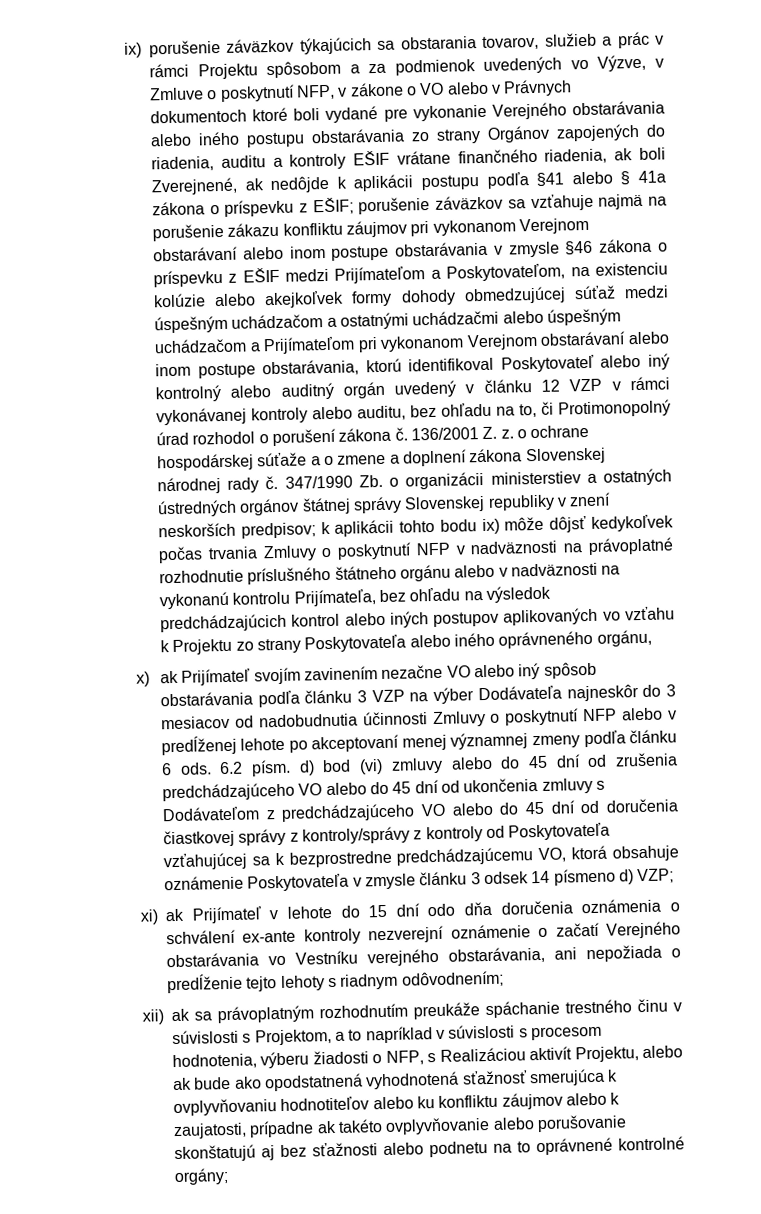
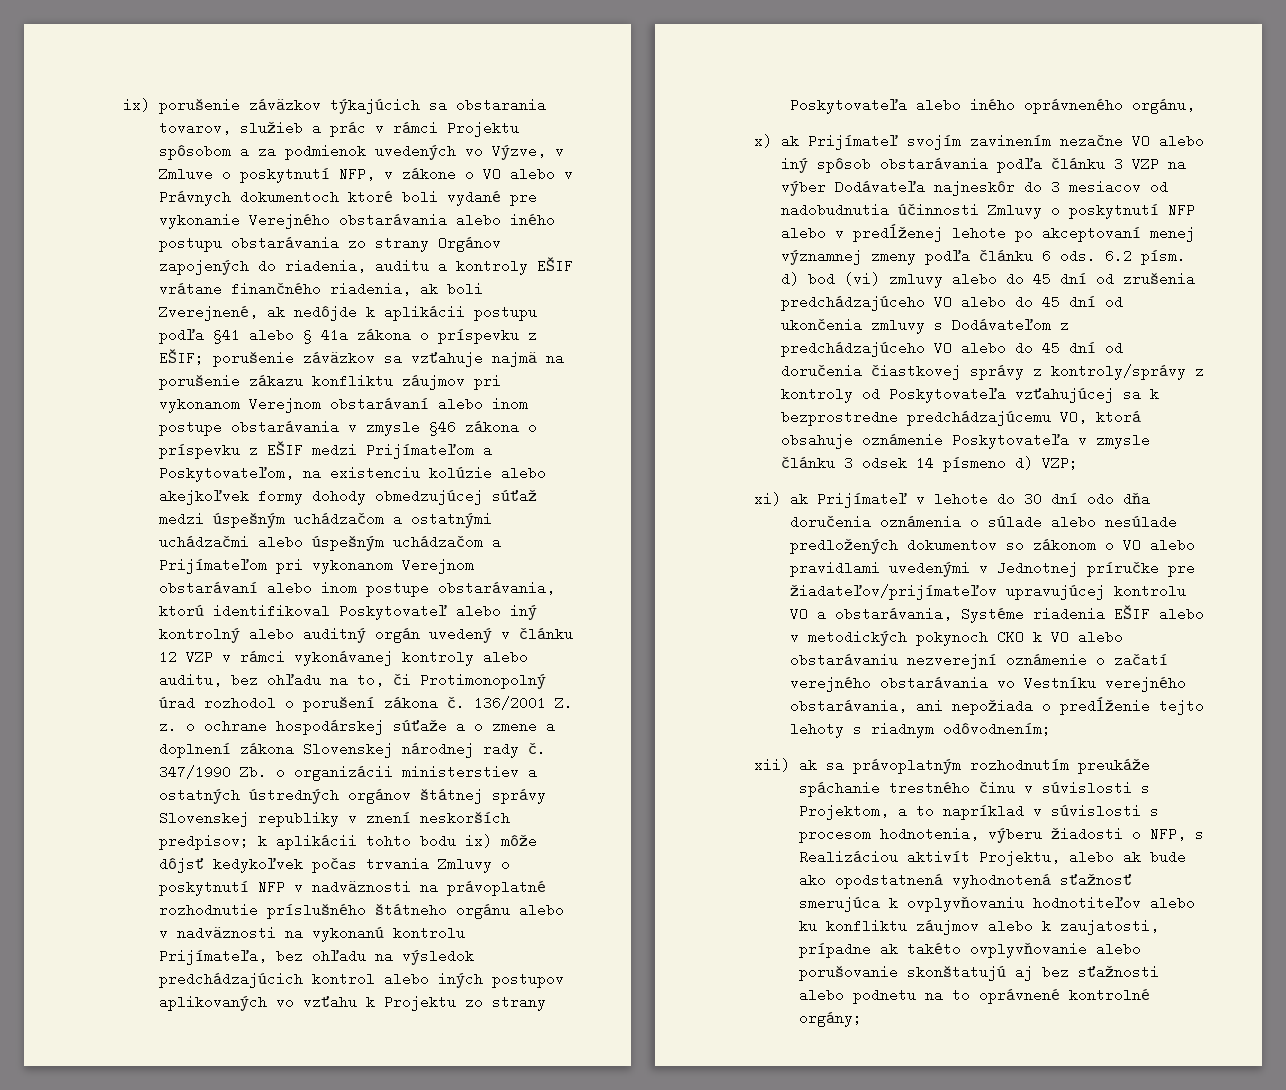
- xi) ak Prijímateľ v lehote do 15 dní odo dňa doručenia oznámenia o schválení ex-ante kontroly nezverejní oznámenie o začatí Verejného obstarávania vo Vestníku verejného obstarávania, ani nepožiada o predĺženie tejto lehoty s riadnym odôvodnením;
+ xi) ak Prijímateľ v lehote do 30 dní odo dňa doručenia oznámenia o súlade alebo nesúlade predložených dokumentov so zákonom o VO alebo pravidlami uvedenými v Jednotnej príručke pre žiadateľov/prijímateľov upravujúcej kontrolu VO a obstarávania, Systéme riadenia EŠIF alebo v metodických pokynoch CKO k VO alebo obstarávaniu nezverejní oznámenie o začatí verejného obstarávania vo Vestníku verejného obstarávania, ani nepožiada o predĺženie tejto lehoty s riadnym odôvodnením;

